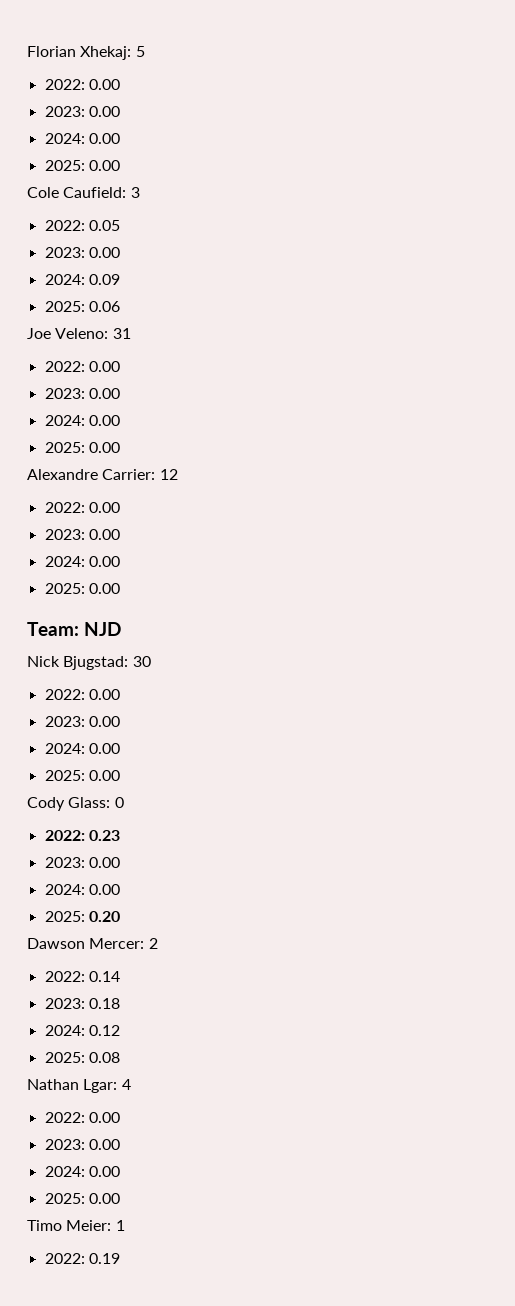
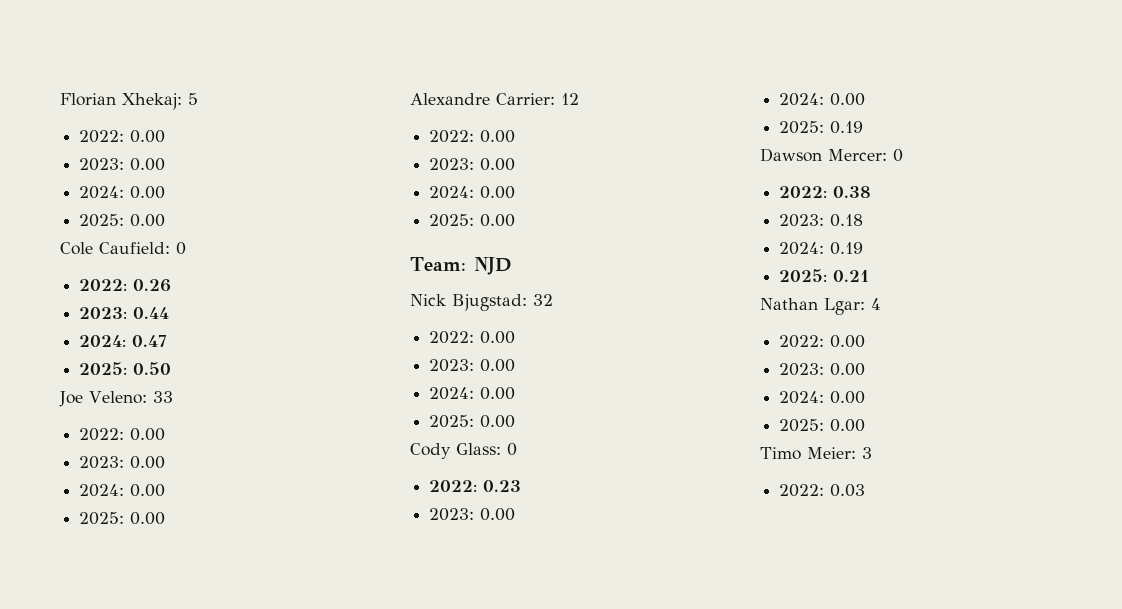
- Cole Caufield: 3
- 2022: 0.05
- 2023: 0.00
- 2024: 0.09
- 2025: 0.06
+ Cole Caufield: 0
+ 2022: 0.26
+ 2023: 0.44
+ 2024: 0.47
+ 2025: 0.50
- Joe Veleno: 31
+ Joe Veleno: 33
- Nick Bjugstad: 30
+ Nick Bjugstad: 32
- 2025: 0.20
+ 2025: 0.19
- Dawson Mercer: 2
- 2022: 0.14
+ Dawson Mercer: 0
+ 2022: 0.38
- 2024: 0.12
- 2025: 0.08
+ 2024: 0.19
+ 2025: 0.21
- Timo Meier: 1
- 2022: 0.19
+ Timo Meier: 3
+ 2022: 0.03

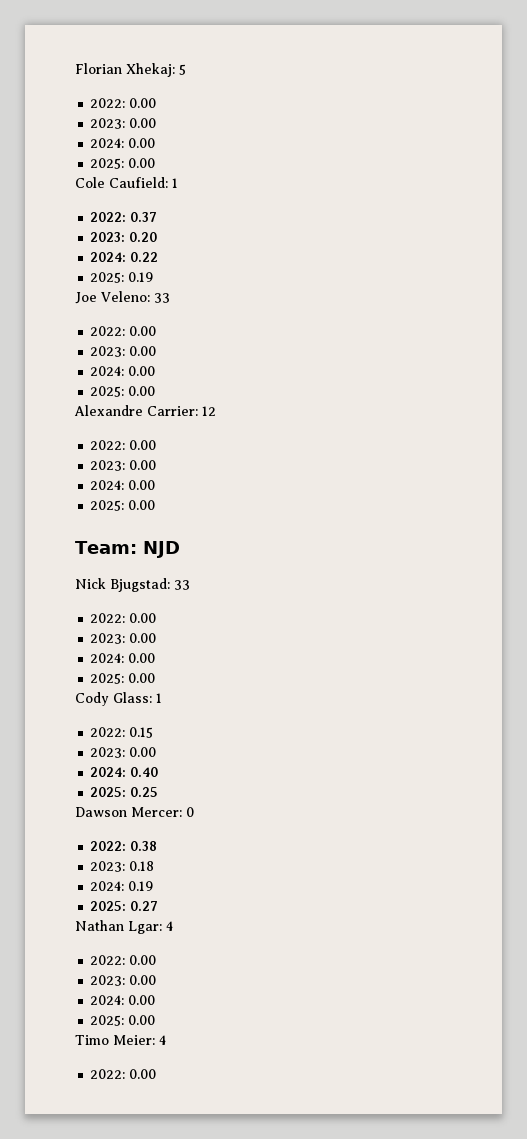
- Cole Caufield: 0
- 2022: 0.26
- 2023: 0.44
- 2024: 0.47
- 2025: 0.50
+ Cole Caufield: 1
+ 2022: 0.37
+ 2023: 0.20
+ 2024: 0.22
+ 2025: 0.19
- Nick Bjugstad: 32
+ Nick Bjugstad: 33
- Cody Glass: 0
- 2022: 0.23
+ Cody Glass: 1
+ 2022: 0.15
  2023: 0.00
- 2024: 0.00
- 2025: 0.19
+ 2024: 0.40
+ 2025: 0.25
- 2025: 0.21
+ 2025: 0.27
- Timo Meier: 3
- 2022: 0.03
+ Timo Meier: 4
+ 2022: 0.00

